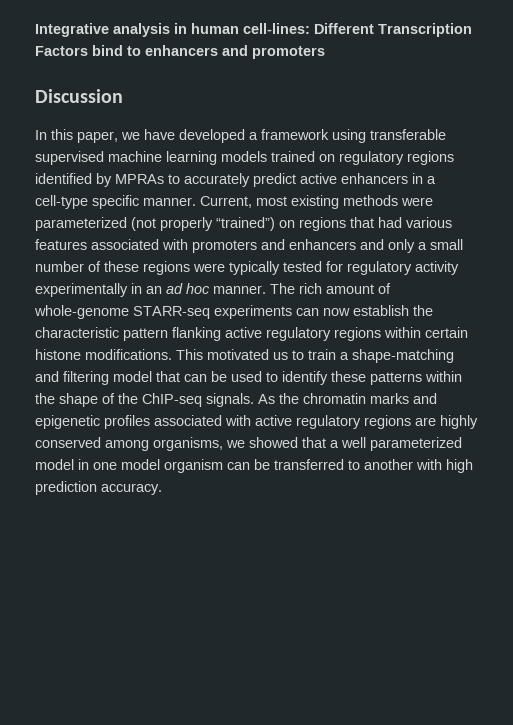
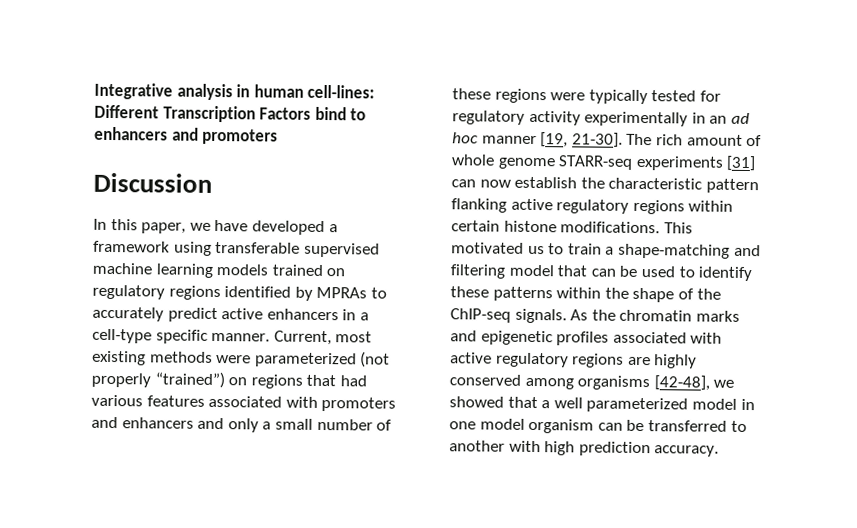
- Current, most existing methods were parameterized (not properly “trained”) on regions that had various features associated with promoters and enhancers and only a small number of these regions were typically tested for regulatory activity experimentally in an ad hoc manner.
+ Current, most existing methods were parameterized (not properly “trained”) on regions that had various features associated with promoters and enhancers and only a small number of these regions were typically tested for regulatory activity experimentally in an ad hoc manner [19, 21-30].
- The rich amount of whole-genome STARR-seq experiments can now establish the characteristic pattern flanking active regulatory regions within certain histone modifications.
+ The rich amount of whole genome STARR-seq experiments [31] can now establish the characteristic pattern flanking active regulatory regions within certain histone modifications.
- As the chromatin marks and epigenetic profiles associated with active regulatory regions are highly conserved among organisms, we showed that a well parameterized model in one model organism can be transferred to another with high prediction accuracy.
+ As the chromatin marks and epigenetic profiles associated with active regulatory regions are highly conserved among organisms [42-48], we showed that a well parameterized model in one model organism can be transferred to another with high prediction accuracy.

